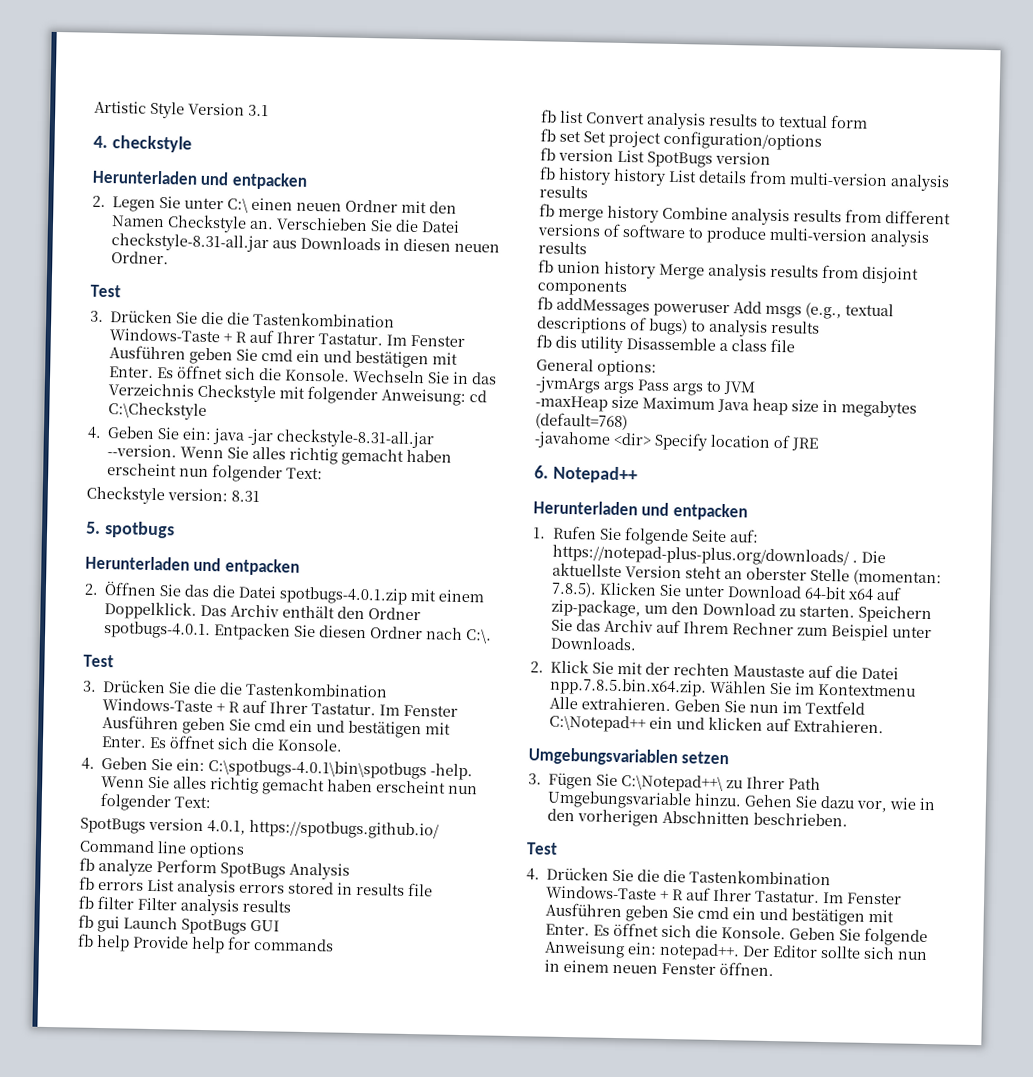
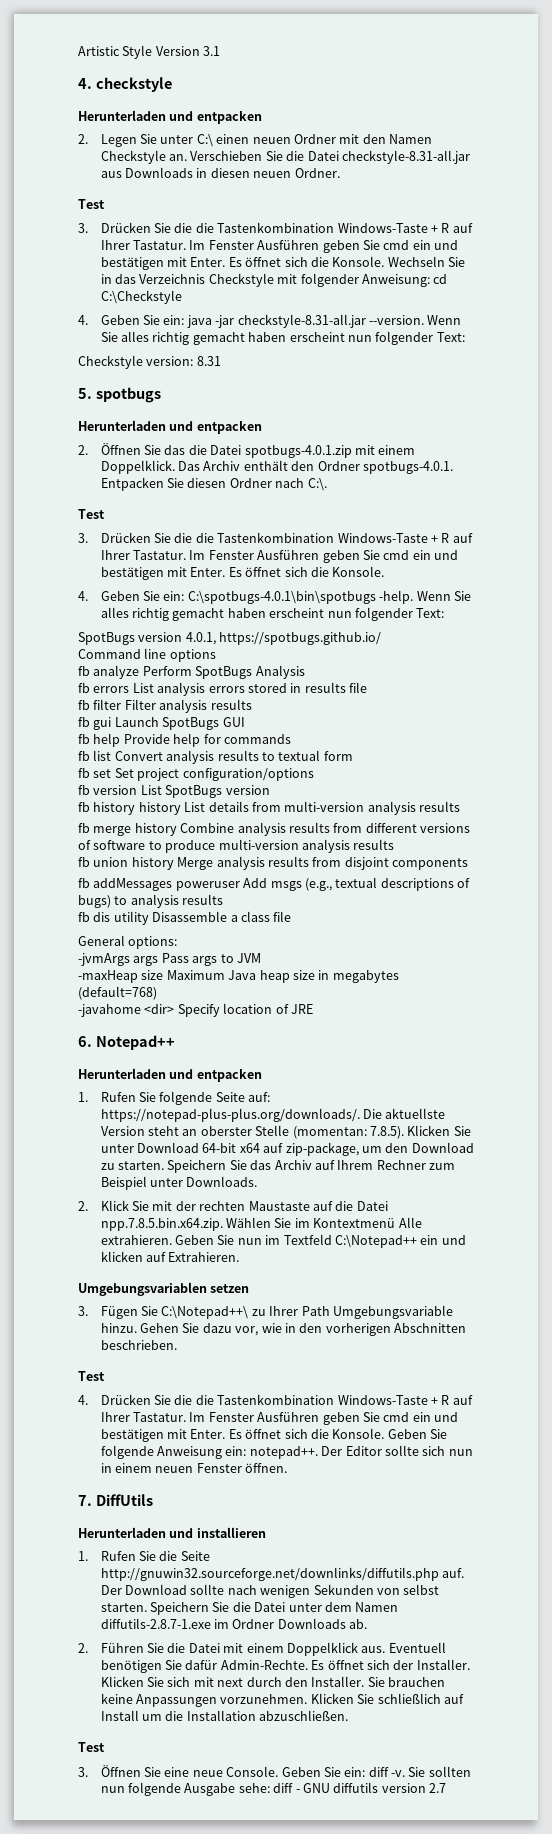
- 1. Rufen Sie folgende Seite auf: https://notepad-plus-plus.org/downloads/ . Die aktuellste Version steht an oberster Stelle (momentan: 7.8.5). Klicken Sie unter Download 64-bit x64 auf zip-package, um den Download zu starten.
+ 1. Rufen Sie folgende Seite auf: https://notepad-plus-plus.org/downloads/. Die aktuellste Version steht an oberster Stelle (momentan: 7.8.5). Klicken Sie unter Download 64-bit x64 auf zip-package, um den Download zu starten.
- 2. Klick Sie mit der rechten Maustaste auf die Datei npp.7.8.5.bin.x64.zip. Wählen Sie im Kontextmenu Alle extrahieren.
+ 2. Klick Sie mit der rechten Maustaste auf die Datei npp.7.8.5.bin.x64.zip. Wählen Sie im Kontextmenü Alle extrahieren.
+ 7. DiffUtils
+ Herunterladen und installieren
+ 1. Rufen Sie die Seite http://gnuwin32.sourceforge.net/downlinks/diffutils.php auf. Der Download sollte nach wenigen Sekunden von selbst starten. Speichern Sie die Datei unter dem Namen diffutils-2.8.7-1.exe im Ordner Downloads ab.
+ 2. Führen Sie die Datei mit einem Doppelklick aus. Eventuell benötigen Sie dafür Admin-Rechte. Es öffnet sich der Installer. Klicken Sie sich mit next durch den Installer. Sie brauchen keine Anpassungen vorzunehmen. Klicken Sie schließlich auf Install um die Installation abzuschließen.
+ Test
+ 3. Öffnen Sie eine neue Console. Geben Sie ein: diff -v. Sie sollten nun folgende Ausgabe sehe: diff - GNU diffutils version 2.7

